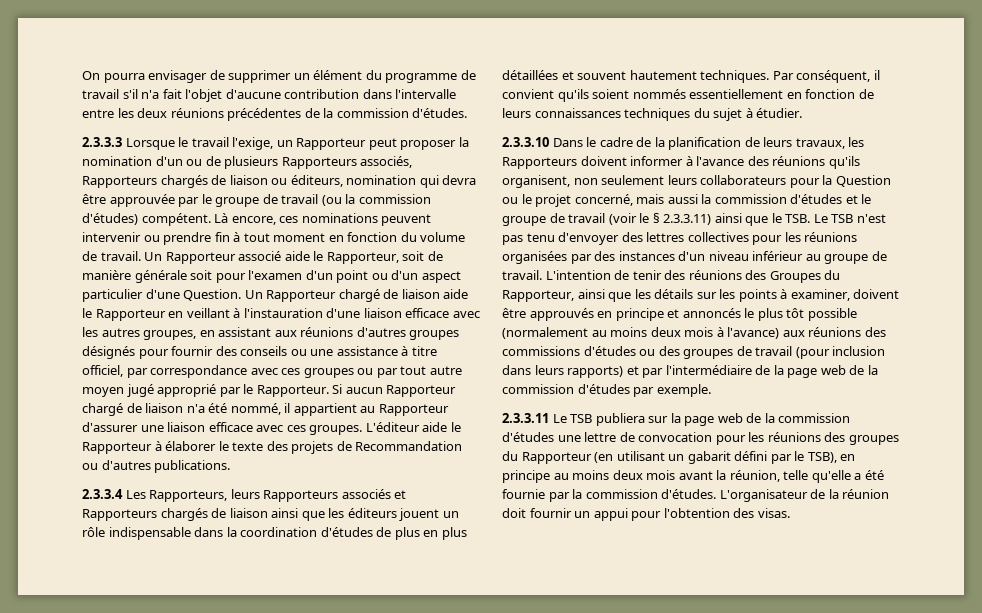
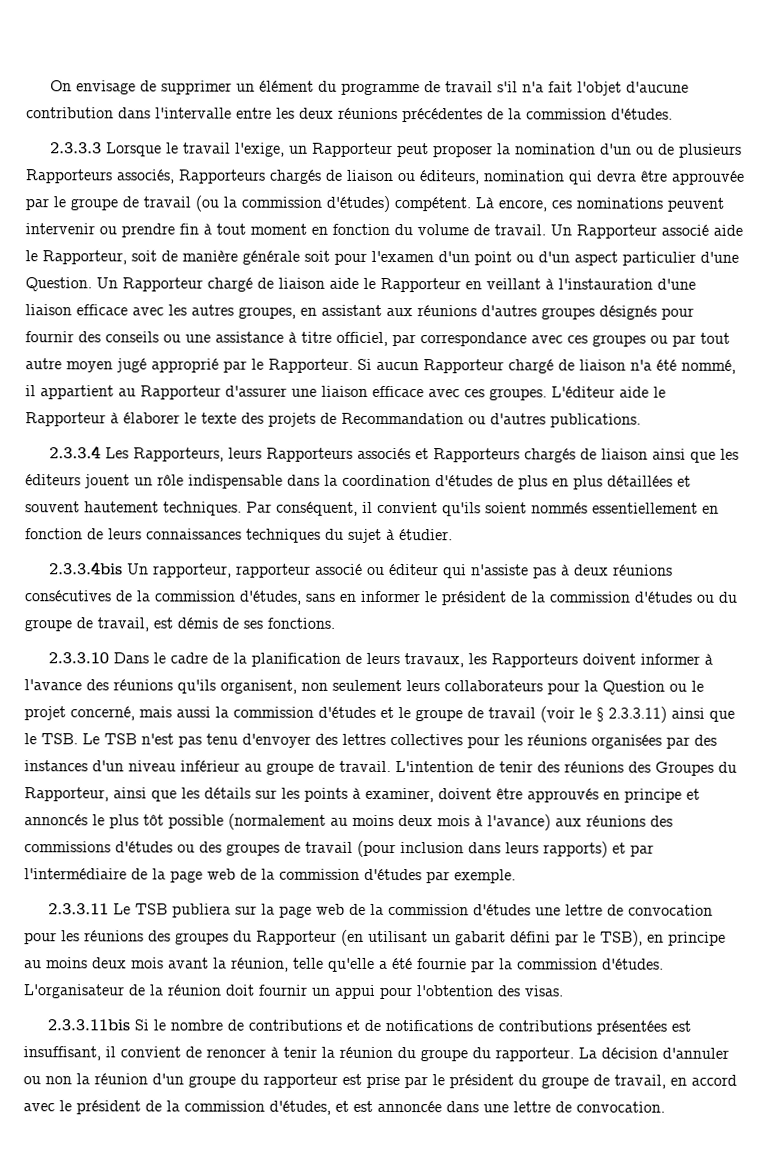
- On pourra envisager de supprimer un élément du programme de travail s'il n'a fait l'objet d'aucune contribution dans l'intervalle entre les deux réunions précédentes de la commission d'études.
+ On envisage de supprimer un élément du programme de travail s'il n'a fait l'objet d'aucune contribution dans l'intervalle entre les deux réunions précédentes de la commission d'études.
+ 2.3.3.4bis Un rapporteur, rapporteur associé ou éditeur qui n'assiste pas à deux réunions consécutives de la commission d'études, sans en informer le président de la commission d'études ou du groupe de travail, est démis de ses fonctions.
+ 2.3.3.11bis Si le nombre de contributions et de notifications de contributions présentées est insuffisant, il convient de renoncer à tenir la réunion du groupe du rapporteur. La décision d'annuler ou non la réunion d'un groupe du rapporteur est prise par le président du groupe de travail, en accord avec le président de la commission d'études, et est annoncée dans une lettre de convocation.

